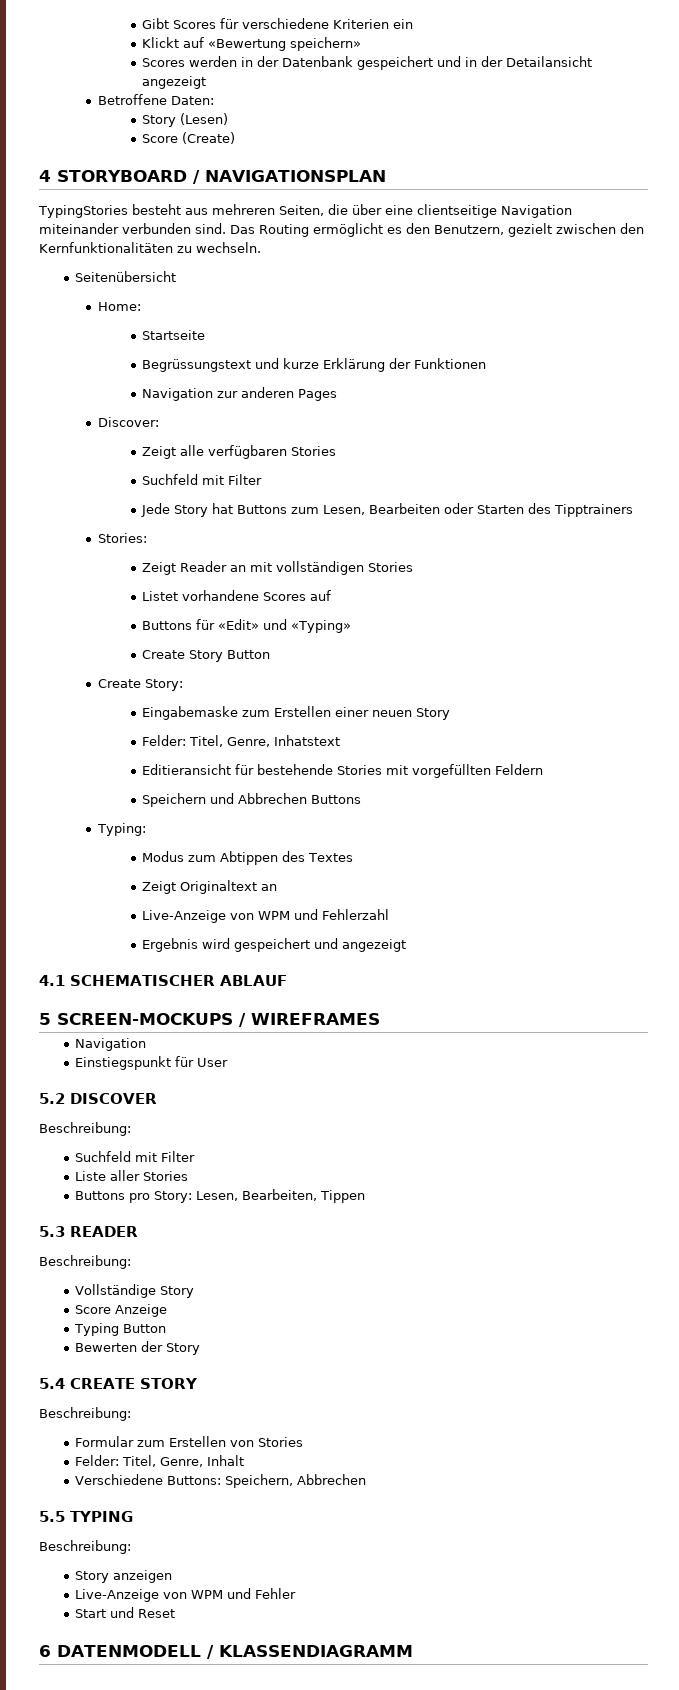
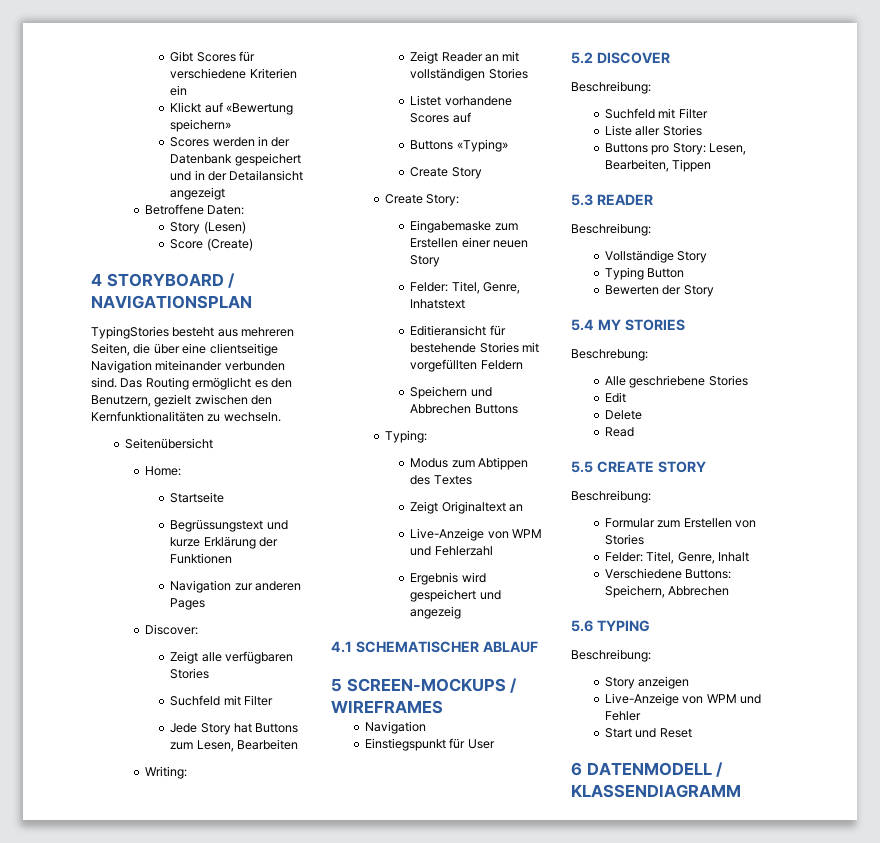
- Jede Story hat Buttons zum Lesen, Bearbeiten oder Starten des Tipptrainers
- Stories:
+ Jede Story hat Buttons zum Lesen, Bearbeiten
+ Writing:
- Buttons für «Edit» und «Typing»
+ Buttons «Typing»
- Create Story Button
+ Create Story
- Ergebnis wird gespeichert und angezeigt
+ Ergebnis wird gespeichert und angezeig
- Score Anzeige
- 5.4 CREATE STORY
+ 5.4 MY STORIES
+ Beschrebung:
+ Alle geschriebene Stories
+ Edit
+ Delete
+ Read
+ 5.5 CREATE STORY
- 5.5 TYPING
+ 5.6 TYPING

